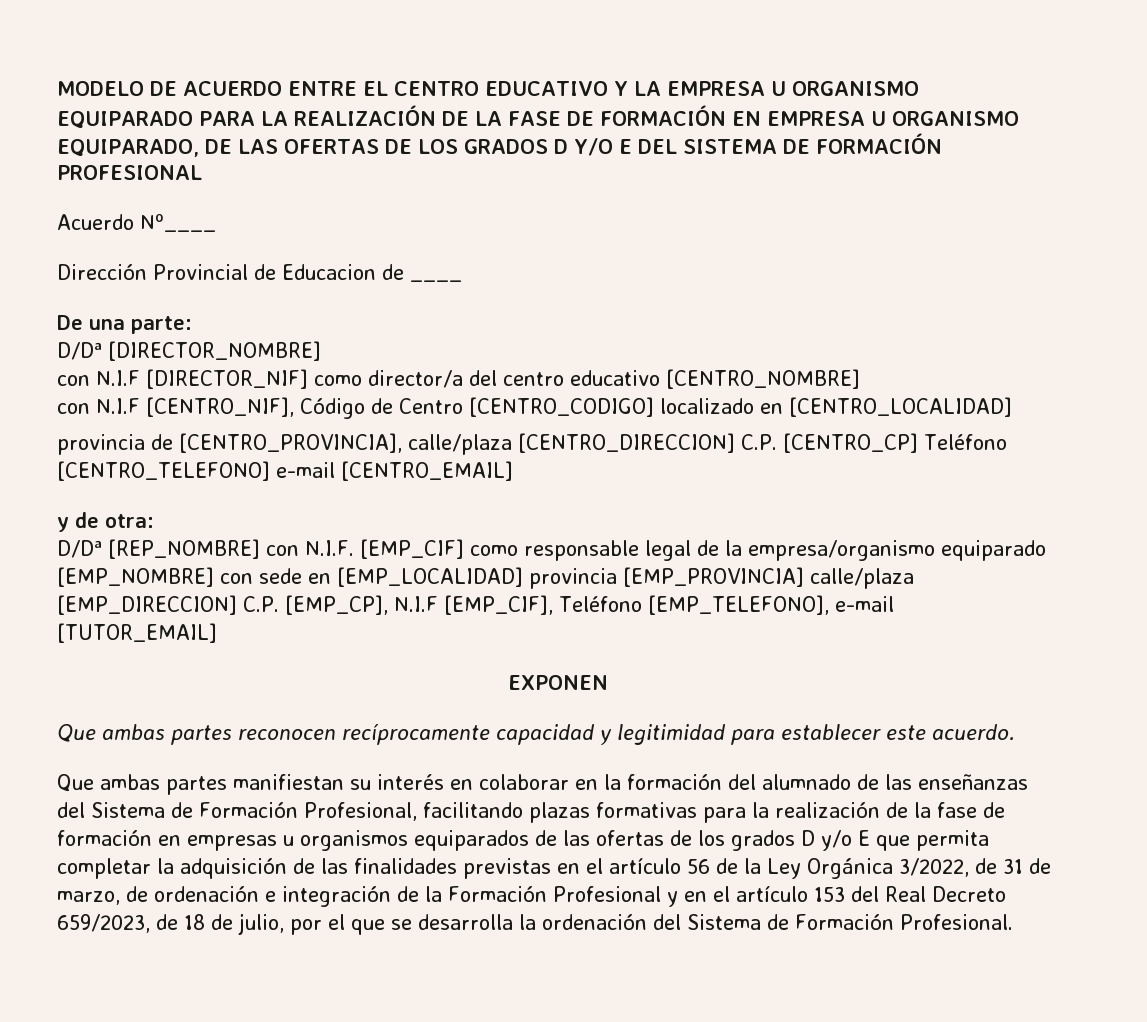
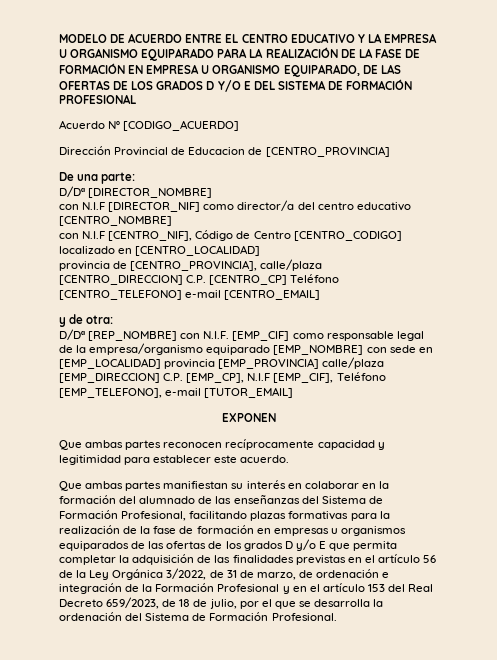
- Acuerdo Nº____
+ Acuerdo Nº [CODIGO_ACUERDO]
- Dirección Provincial de Educacion de ____
+ Dirección Provincial de Educacion de [CENTRO_PROVINCIA]

